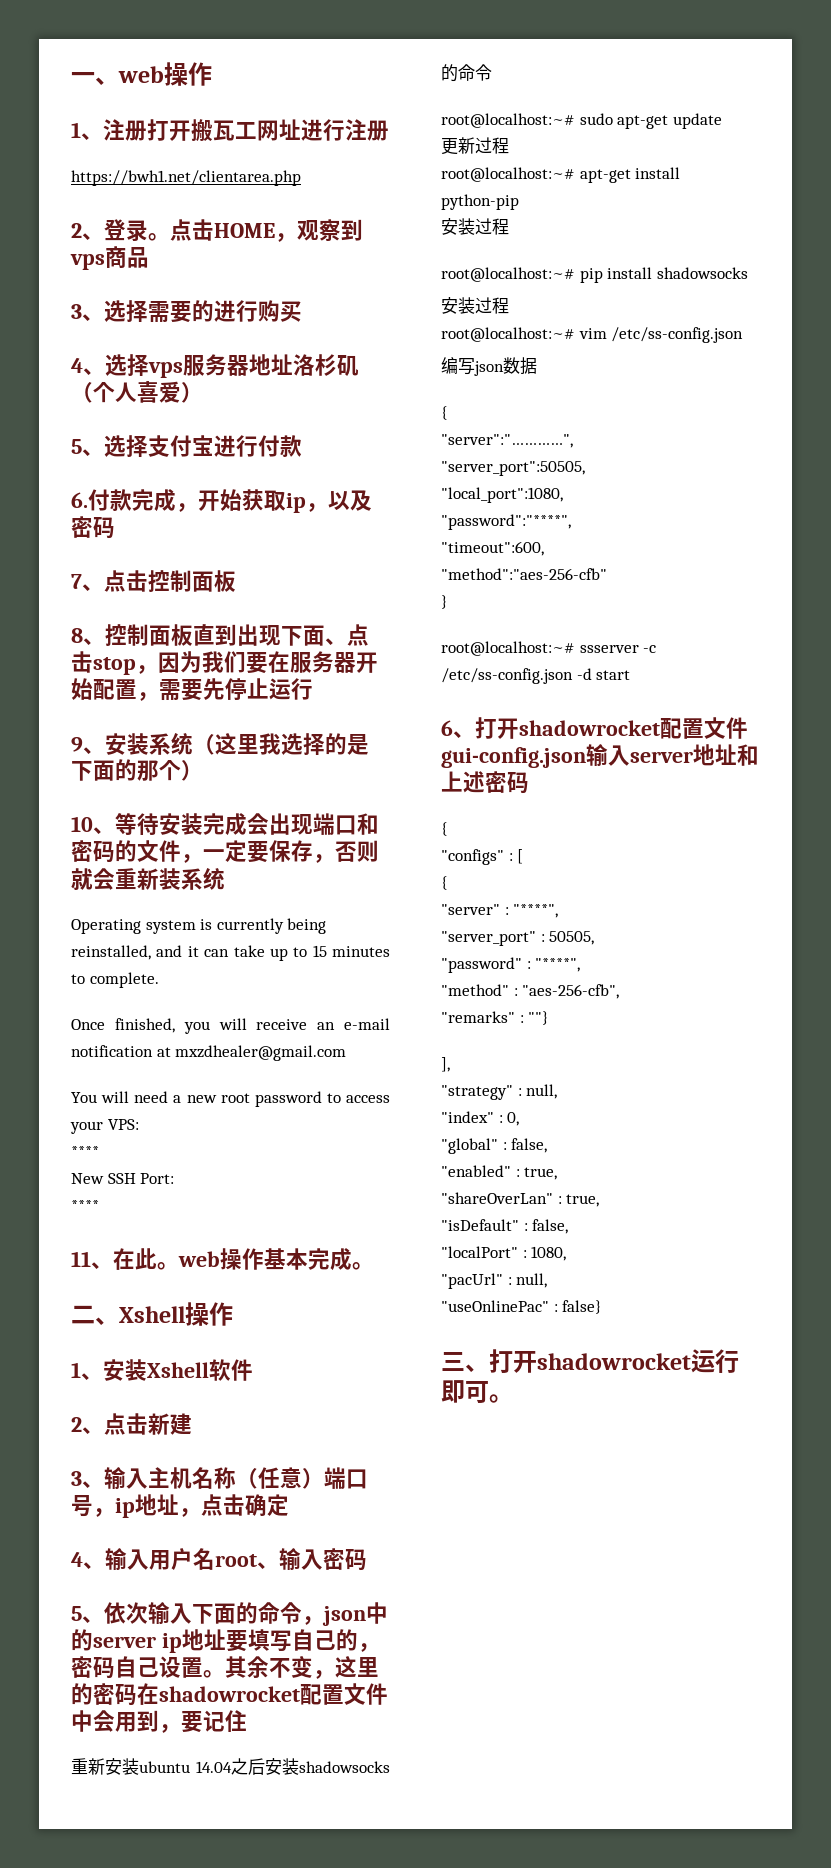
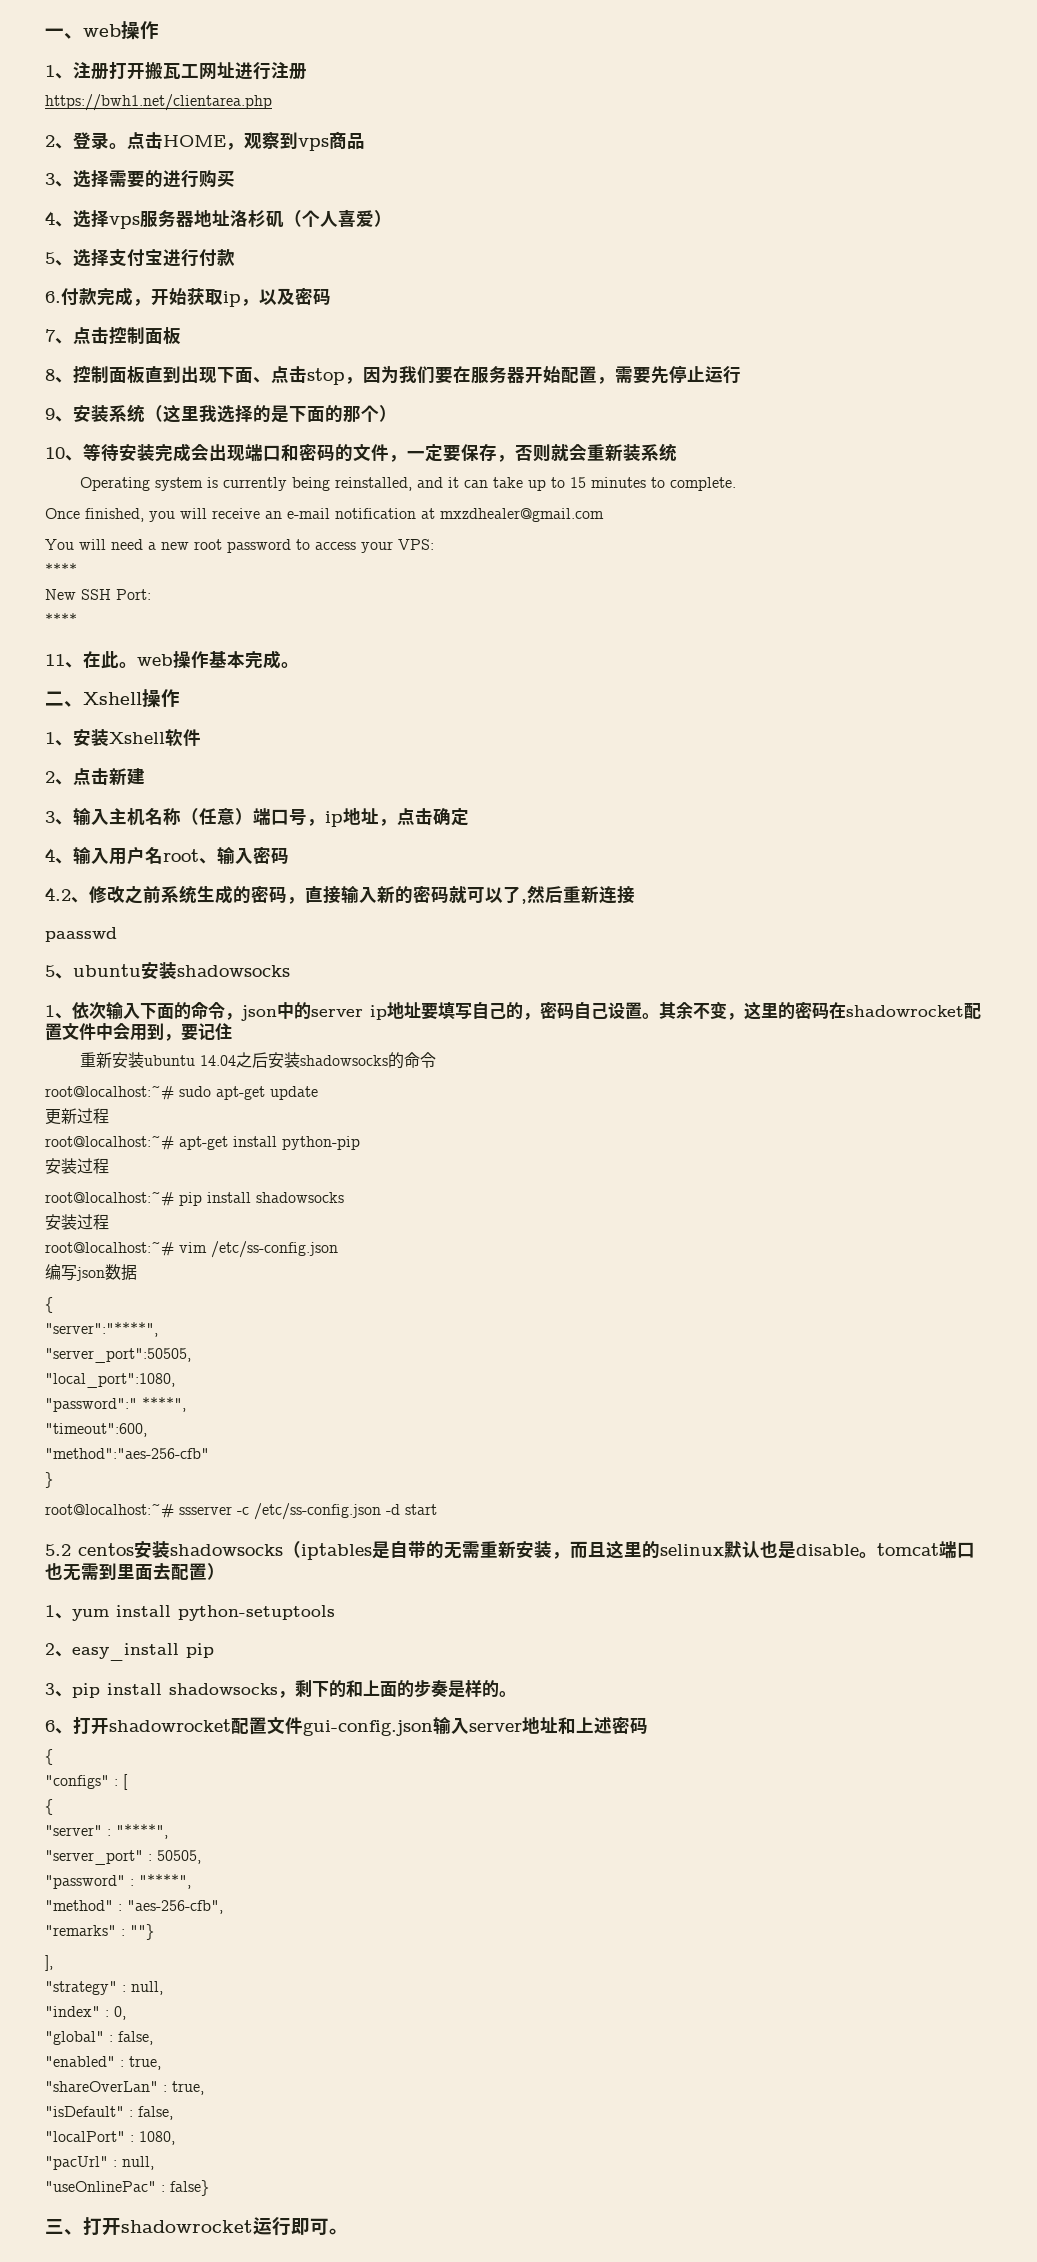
- 5、依次输入下面的命令，json中的server ip地址要填写自己的，密码自己设置。
+ 4.2、修改之前系统生成的密码，直接输入新的密码就可以了,然后重新连接
+ paasswd
+ 5、ubuntu安装shadowsocks
+ 1、依次输入下面的命令，json中的server ip地址要填写自己的，密码自己设置。
- "server":"…………",
+ "server":"****",
- "password":"****",
+ "password":" ****",
+ 5.2 centos安装shadowsocks（iptables是自带的无需重新安装，而且这里的selinux默认也是disable。tomcat端口也无需到里面去配置）
+ 1、yum install python-setuptools
+ 2、easy_install pip
+ 3、pip install shadowsocks，剩下的和上面的步奏是样的。

